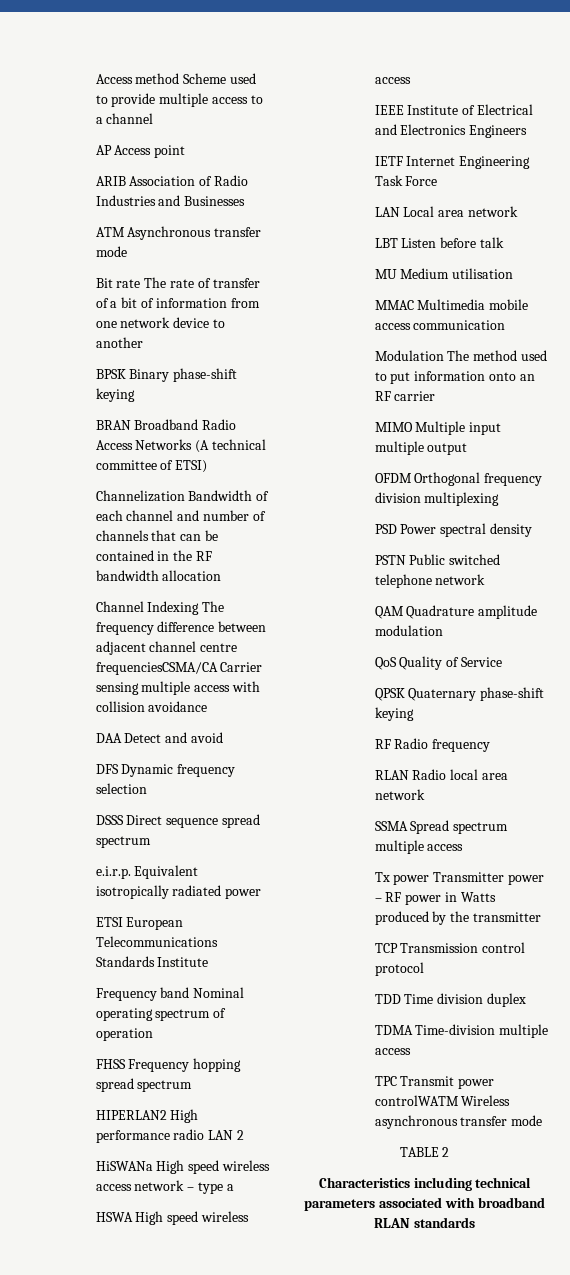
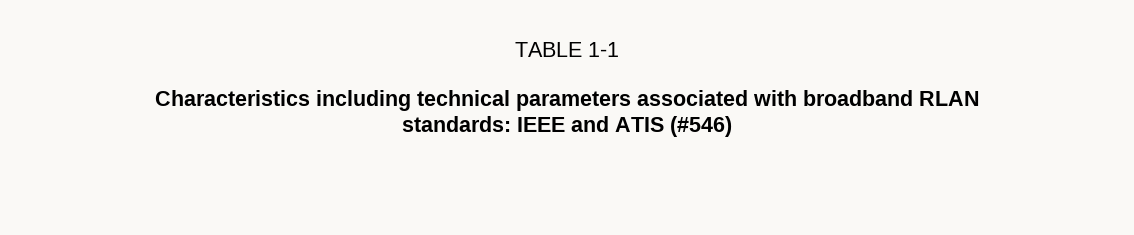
- Access method Scheme used to provide multiple access to a channel
- AP Access point
- ARIB Association of Radio Industries and Businesses
- ATM Asynchronous transfer mode
- Bit rate The rate of transfer of a bit of information from one network device to another
- BPSK Binary phase-shift keying
- BRAN Broadband Radio Access Networks (A technical committee of ETSI)
- Channelization Bandwidth of each channel and number of channels that can be contained in the RF bandwidth allocation
- Channel Indexing The frequency difference between adjacent channel centre frequenciesCSMA/CA Carrier sensing multiple access with collision avoidance
- DAA Detect and avoid
- DFS Dynamic frequency selection
- DSSS Direct sequence spread spectrum
- e.i.r.p. Equivalent isotropically radiated power
- ETSI European Telecommunications Standards Institute
- Frequency band Nominal operating spectrum of operation
- FHSS Frequency hopping spread spectrum
- HIPERLAN2 High performance radio LAN 2
- HiSWANa High speed wireless access network – type a
- HSWA High speed wireless access
- IEEE Institute of Electrical and Electronics Engineers
- IETF Internet Engineering Task Force
- LAN Local area network
- LBT Listen before talk
- MU Medium utilisation
- MMAC Multimedia mobile access communication
- Modulation The method used to put information onto an RF carrier
- MIMO Multiple input multiple output
- OFDM Orthogonal frequency division multiplexing
- PSD Power spectral density
- PSTN Public switched telephone network
- QAM Quadrature amplitude modulation
- QoS Quality of Service
- QPSK Quaternary phase-shift keying
- RF Radio frequency
- RLAN Radio local area network
- SSMA Spread spectrum multiple access
- Tx power Transmitter power – RF power in Watts produced by the transmitter
- TCP Transmission control protocol
- TDD Time division duplex
- TDMA Time-division multiple access
- TPC Transmit power controlWATM Wireless asynchronous transfer mode
- TABLE 2
+ TABLE 1-1
- Characteristics including technical parameters associated with broadband RLAN standards
+ Characteristics including technical parameters associated with broadband RLAN standards: IEEE and ATIS (#546)

